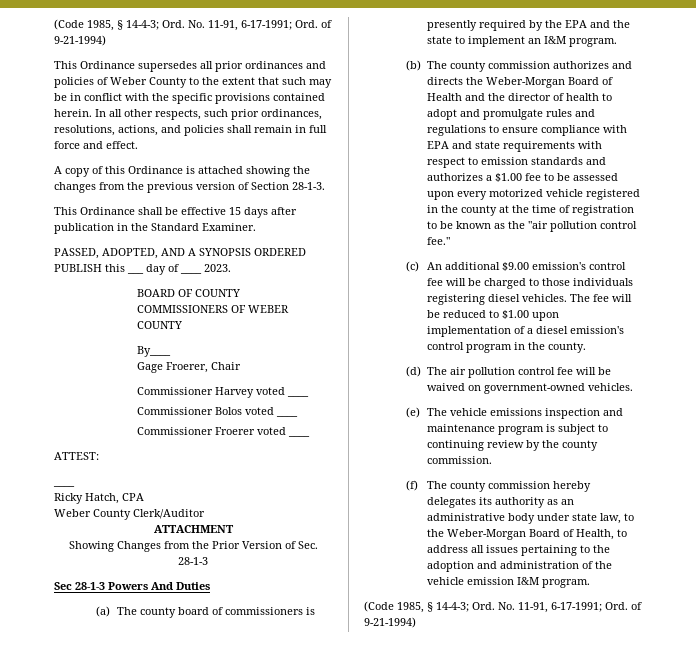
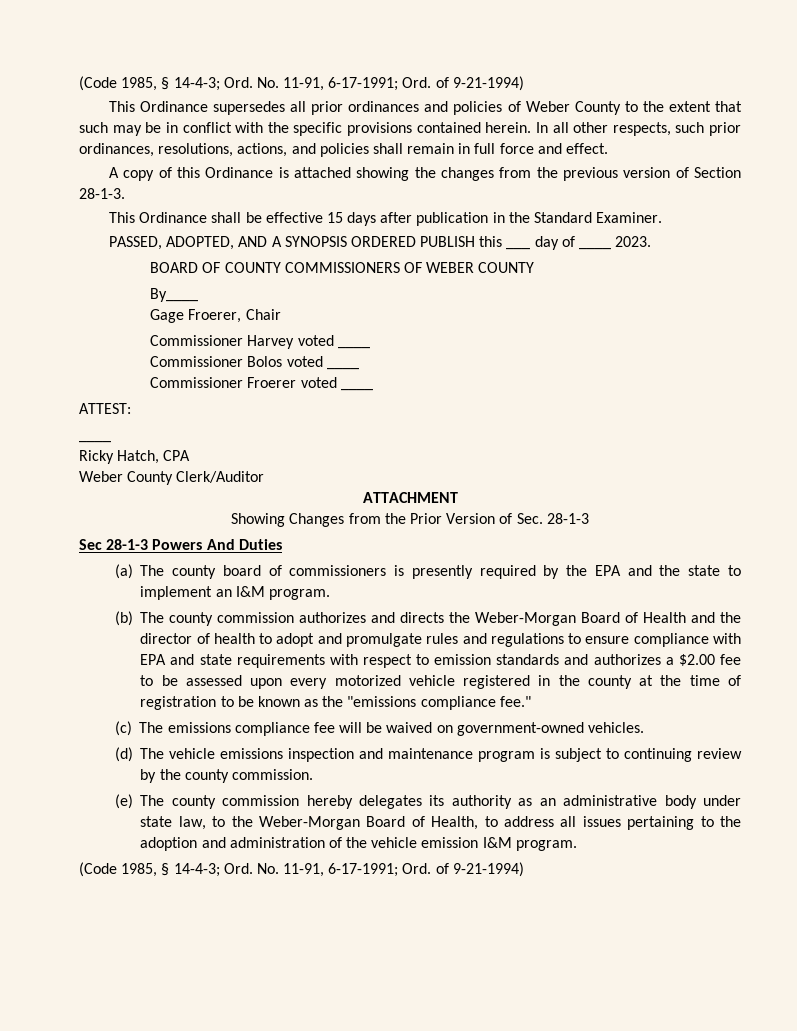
- (b) The county commission authorizes and directs the Weber-Morgan Board of Health and the director of health to adopt and promulgate rules and regulations to ensure compliance with EPA and state requirements with respect to emission standards and authorizes a $1.00 fee to be assessed upon every motorized vehicle registered in the county at the time of registration to be known as the "air pollution control fee."
+ (b) The county commission authorizes and directs the Weber-Morgan Board of Health and the director of health to adopt and promulgate rules and regulations to ensure compliance with EPA and state requirements with respect to emission standards and authorizes a $2.00 fee to be assessed upon every motorized vehicle registered in the county at the time of registration to be known as the "emissions compliance fee."
- (c) An additional $9.00 emission's control fee will be charged to those individuals registering diesel vehicles. The fee will be reduced to $1.00 upon implementation of a diesel emission's control program in the county.
- (d) The air pollution control fee will be waived on government-owned vehicles.
+ (c) The emissions compliance fee will be waived on government-owned vehicles.
- (e) The vehicle emissions inspection and maintenance program is subject to continuing review by the county commission.
+ (d) The vehicle emissions inspection and maintenance program is subject to continuing review by the county commission.
- (f) The county commission hereby delegates its authority as an administrative body under state law, to the Weber-Morgan Board of Health, to address all issues pertaining to the adoption and administration of the vehicle emission I&M program.
+ (e) The county commission hereby delegates its authority as an administrative body under state law, to the Weber-Morgan Board of Health, to address all issues pertaining to the adoption and administration of the vehicle emission I&M program.

